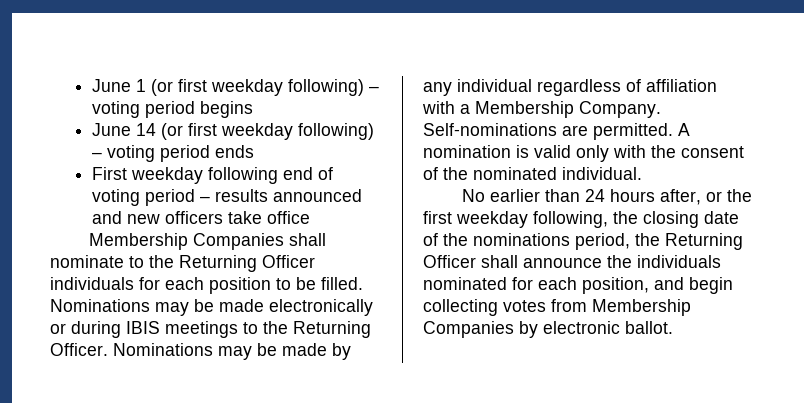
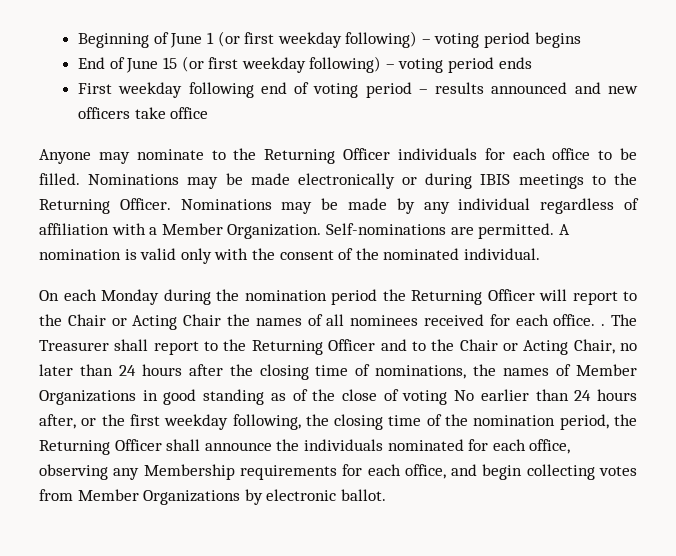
- June 1 (or first weekday following) – voting period begins
+ Beginning of June 1 (or first weekday following) – voting period begins
- June 14 (or first weekday following) – voting period ends
+ End of June 15 (or first weekday following) – voting period ends
- Membership Companies shall nominate to the Returning Officer individuals for each position to be filled.
+ Anyone may nominate to the Returning Officer individuals for each office to be filled.
- Nominations may be made by any individual regardless of affiliation with a Membership Company.
+ Nominations may be made by any individual regardless of affiliation with a Member Organization.
- No earlier than 24 hours after, or the first weekday following, the closing date of the nominations period, the Returning Officer shall announce the individuals nominated for each position, and begin collecting votes from Membership Companies by electronic ballot.
+ On each Monday during the nomination period the Returning Officer will report to the Chair or Acting Chair the names of all nominees received for each office. . The Treasurer shall report to the Returning Officer and to the Chair or Acting Chair, no later than 24 hours after the closing time of nominations, the names of Member Organizations in good standing as of the close of voting No earlier than 24 hours after, or the first weekday following, the closing time of the nomination period, the Returning Officer shall announce the individuals nominated for each office, observing any Membership requirements for each office, and begin collecting votes from Member Organizations by electronic ballot.

